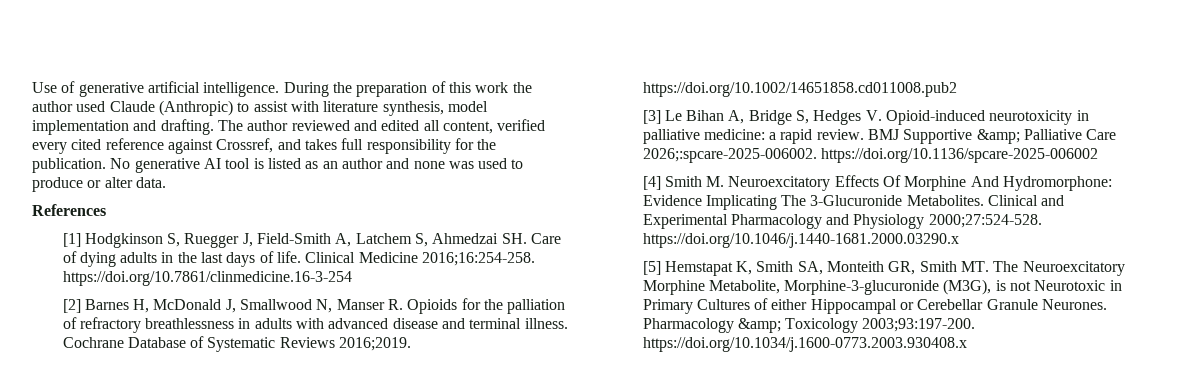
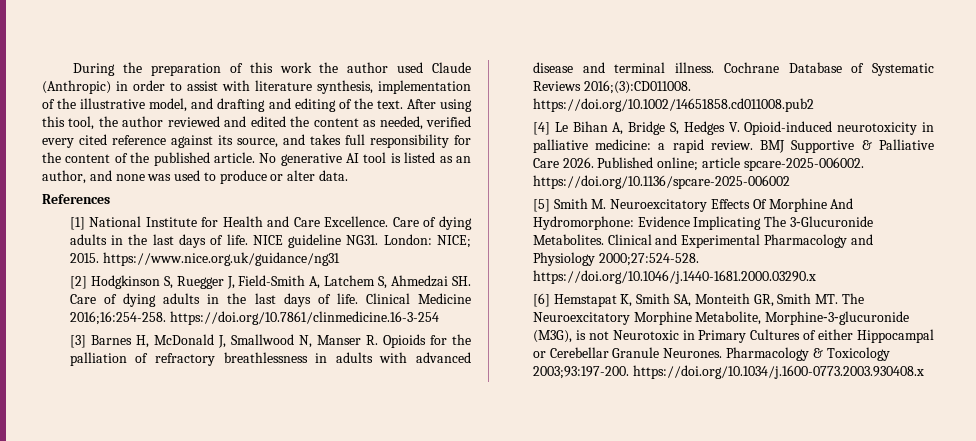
- Use of generative artificial intelligence. During the preparation of this work the author used Claude (Anthropic) to assist with literature synthesis, model implementation and drafting. The author reviewed and edited all content, verified every cited reference against Crossref, and takes full responsibility for the publication.
+ During the preparation of this work the author used Claude (Anthropic) in order to assist with literature synthesis, implementation of the illustrative model, and drafting and editing of the text. After using this tool, the author reviewed and edited the content as needed, verified every cited reference against its source, and takes full responsibility for the content of the published article.
- No generative AI tool is listed as an author and none was used to produce or alter data.
+ No generative AI tool is listed as an author, and none was used to produce or alter data.
- [1] Hodgkinson S, Ruegger J, Field-Smith A, Latchem S, Ahmedzai SH. Care of dying adults in the last days of life.
+ [1] National Institute for Health and Care Excellence. Care of dying adults in the last days of life. NICE guideline NG31. London: NICE; 2015. https://www.nice.org.uk/guidance/ng31
+ [2] Hodgkinson S, Ruegger J, Field-Smith A, Latchem S, Ahmedzai SH. Care of dying adults in the last days of life.
- [2] Barnes H, McDonald J, Smallwood N, Manser R. Opioids for the palliation of refractory breathlessness in adults with advanced disease and terminal illness.
+ [3] Barnes H, McDonald J, Smallwood N, Manser R. Opioids for the palliation of refractory breathlessness in adults with advanced disease and terminal illness.
- Cochrane Database of Systematic Reviews 2016;2019. https://doi.org/10.1002/14651858.cd011008.pub2
+ Cochrane Database of Systematic Reviews 2016;(3):CD011008. https://doi.org/10.1002/14651858.cd011008.pub2
- [3] Le Bihan A, Bridge S, Hedges V. Opioid-induced neurotoxicity in palliative medicine: a rapid review.
+ [4] Le Bihan A, Bridge S, Hedges V. Opioid-induced neurotoxicity in palliative medicine: a rapid review.
- BMJ Supportive &amp; Palliative Care 2026;:spcare-2025-006002. https://doi.org/10.1136/spcare-2025-006002
+ BMJ Supportive & Palliative Care 2026. Published online; article spcare-2025-006002. https://doi.org/10.1136/spcare-2025-006002
- [4] Smith M. Neuroexcitatory Effects Of Morphine And Hydromorphone: Evidence Implicating The 3‐Glucuronide Metabolites.
+ [5] Smith M. Neuroexcitatory Effects Of Morphine And Hydromorphone: Evidence Implicating The 3‐Glucuronide Metabolites.
- [5] Hemstapat K, Smith SA, Monteith GR, Smith MT. The Neuroexcitatory Morphine Metabolite, Morphine‐3‐glucuronide (M3G), is not Neurotoxic in Primary Cultures of either Hippocampal or Cerebellar Granule Neurones.
+ [6] Hemstapat K, Smith SA, Monteith GR, Smith MT. The Neuroexcitatory Morphine Metabolite, Morphine‐3‐glucuronide (M3G), is not Neurotoxic in Primary Cultures of either Hippocampal or Cerebellar Granule Neurones.
- Pharmacology &amp; Toxicology 2003;93:197-200. https://doi.org/10.1034/j.1600-0773.2003.930408.x
+ Pharmacology & Toxicology 2003;93:197-200. https://doi.org/10.1034/j.1600-0773.2003.930408.x

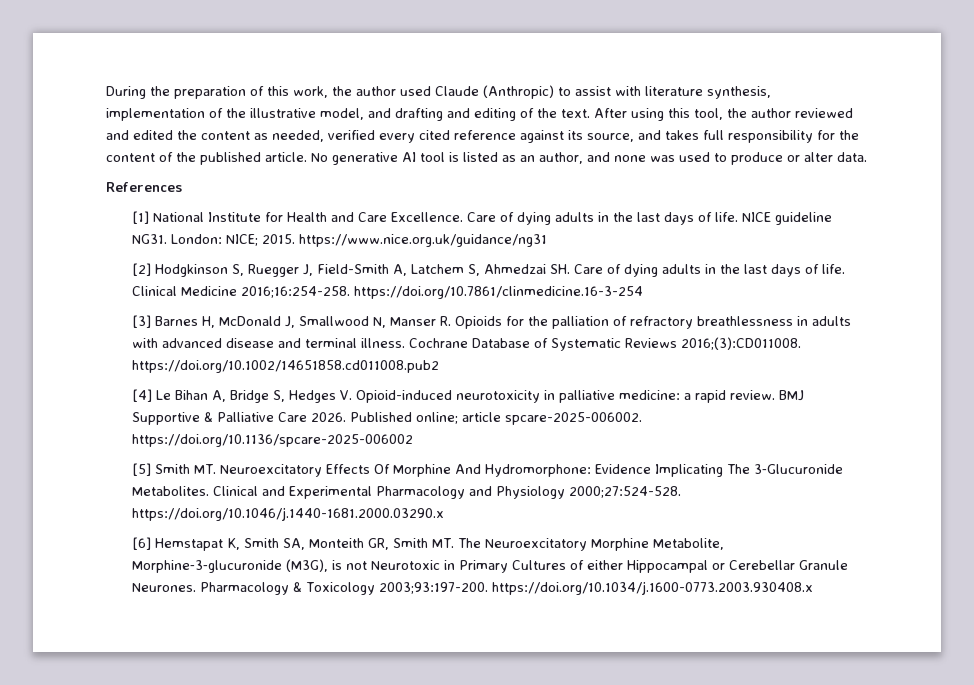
- During the preparation of this work the author used Claude (Anthropic) in order to assist with literature synthesis, implementation of the illustrative model, and drafting and editing of the text.
+ During the preparation of this work, the author used Claude (Anthropic) to assist with literature synthesis, implementation of the illustrative model, and drafting and editing of the text.
- [5] Smith M. Neuroexcitatory Effects Of Morphine And Hydromorphone: Evidence Implicating The 3‐Glucuronide Metabolites.
+ [5] Smith MT. Neuroexcitatory Effects Of Morphine And Hydromorphone: Evidence Implicating The 3‐Glucuronide Metabolites.

